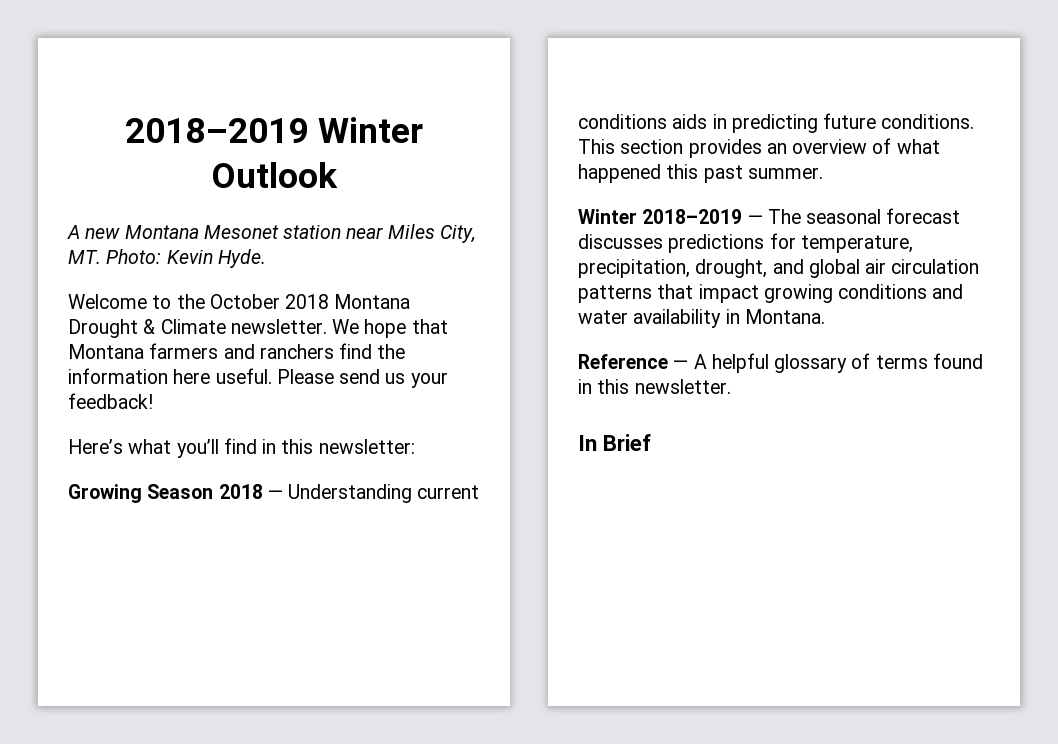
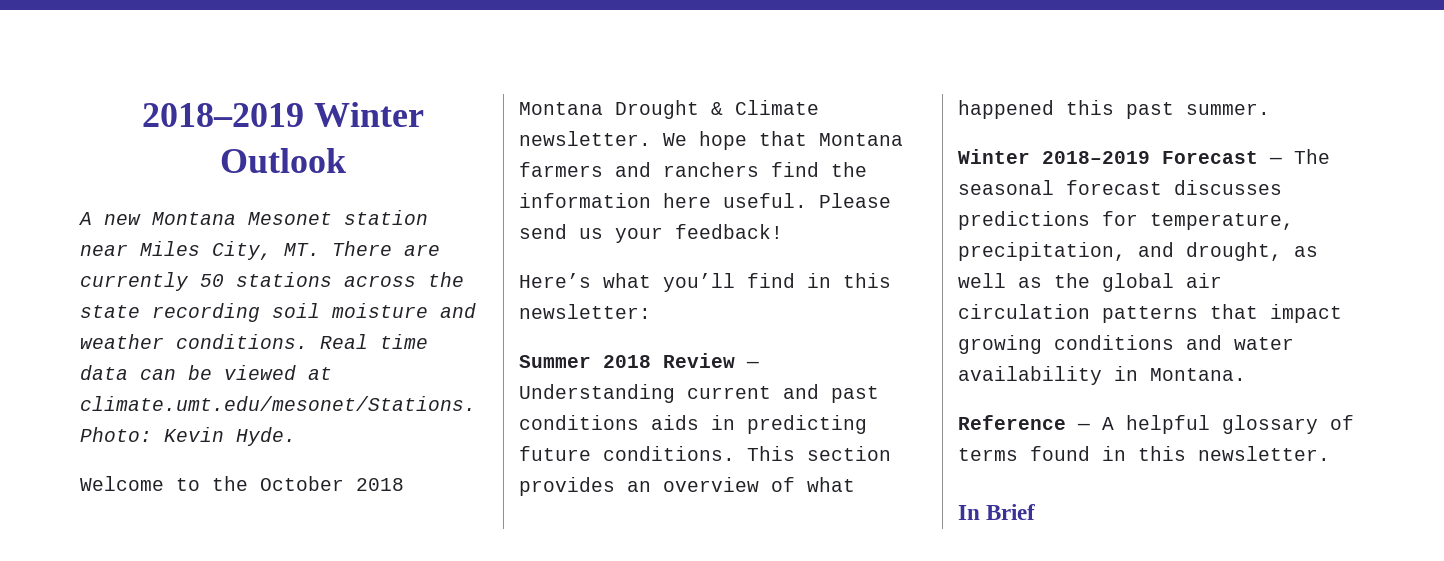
- A new Montana Mesonet station near Miles City, MT. Photo: Kevin Hyde.
+ A new Montana Mesonet station near Miles City, MT. There are currently 50 stations across the state recording soil moisture and weather conditions. Real time data can be viewed at climate.umt.edu/mesonet/Stations. Photo: Kevin Hyde.
- Growing Season 2018 — Understanding current conditions aids in predicting future conditions.
+ Summer 2018 Review — Understanding current and past conditions aids in predicting future conditions.
- Winter 2018–2019 — The seasonal forecast discusses predictions for temperature, precipitation, drought, and global air circulation patterns that impact growing conditions and water availability in Montana.
+ Winter 2018–2019 Forecast — The seasonal forecast discusses predictions for temperature, precipitation, and drought, as well as the global air circulation patterns that impact growing conditions and water availability in Montana.

